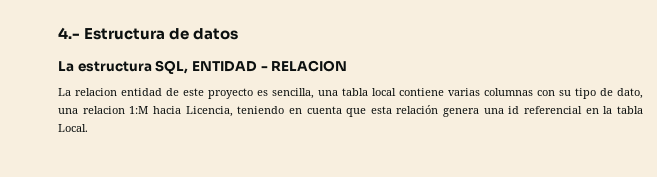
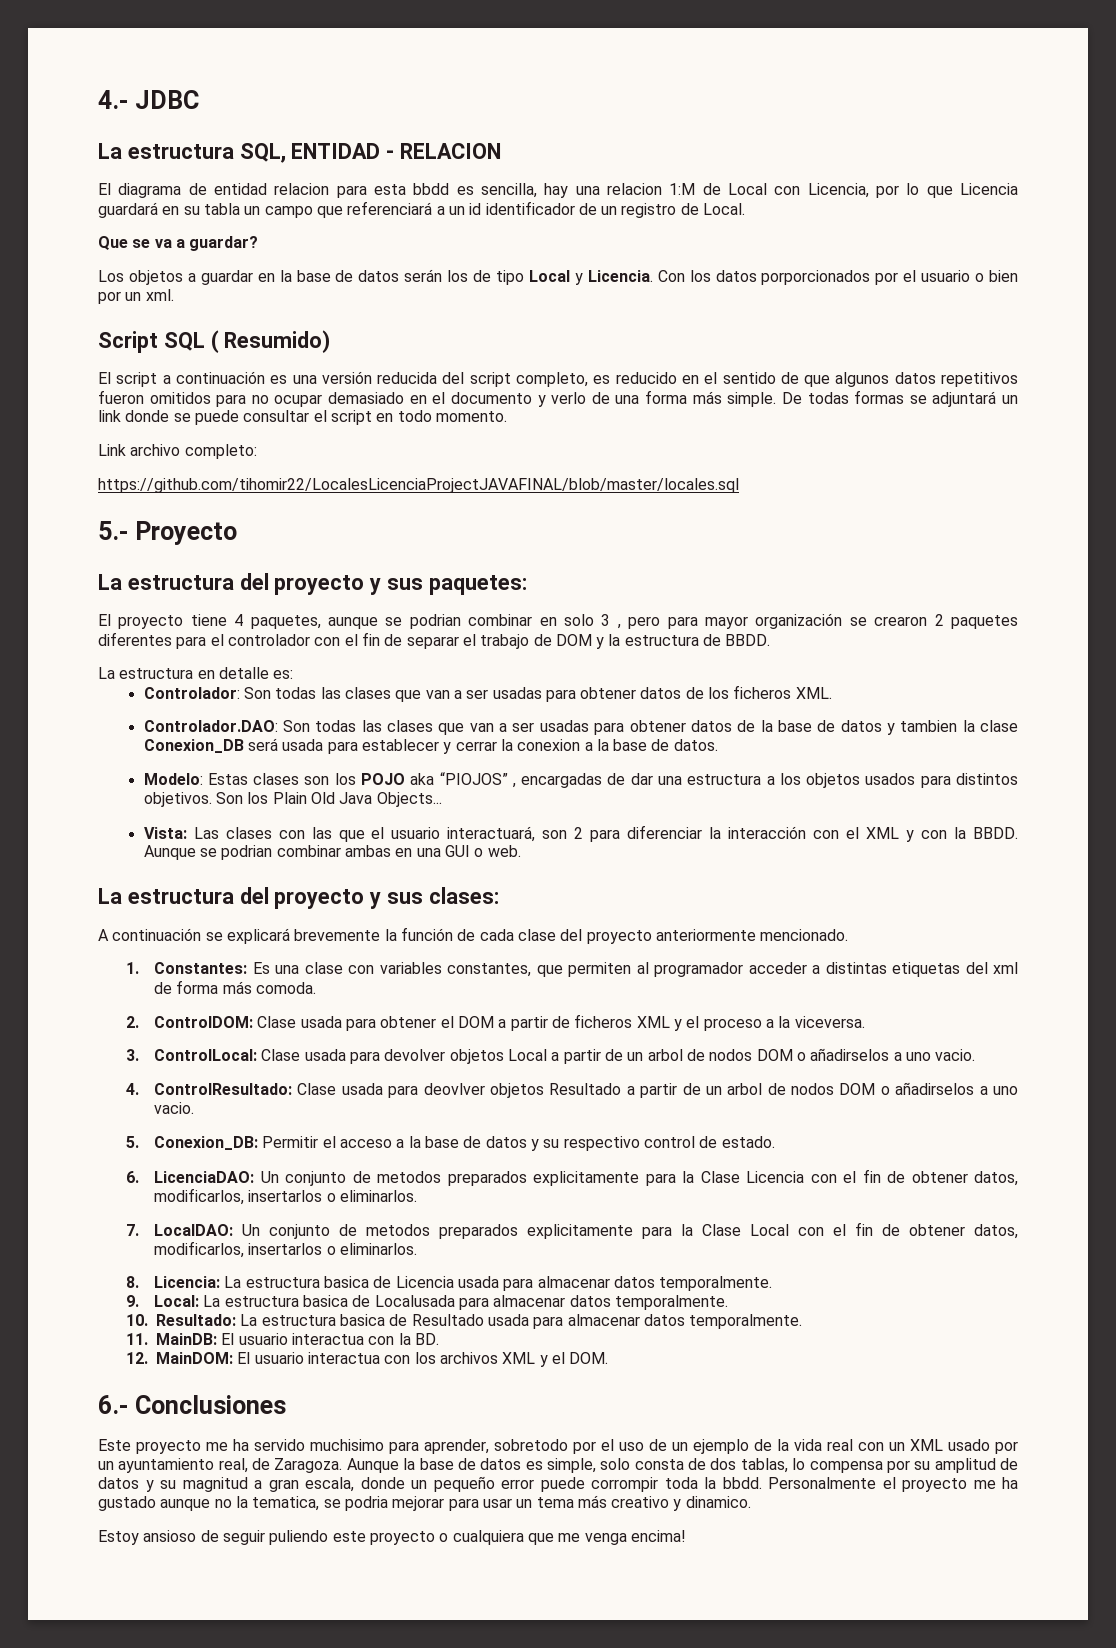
- 4.- Estructura de datos
+ 4.- JDBC
- La relacion entidad de este proyecto es sencilla, una tabla local contiene varias columnas con su tipo de dato, una relacion 1:M hacia Licencia, teniendo en cuenta que esta relación genera una id referencial en la tabla Local.
+ El diagrama de entidad relacion para esta bbdd es sencilla, hay una relacion 1:M de Local con Licencia, por lo que Licencia guardará en su tabla un campo que referenciará a un id identificador de un registro de Local.
+ Que se va a guardar?
+ Los objetos a guardar en la base de datos serán los de tipo Local y Licencia. Con los datos porporcionados por el usuario o bien por un xml.
+ Script SQL ( Resumido)
+ El script a continuación es una versión reducida del script completo, es reducido en el sentido de que algunos datos repetitivos fueron omitidos para no ocupar demasiado en el documento y verlo de una forma más simple. De todas formas se adjuntará un link donde se puede consultar el script en todo momento.
+ Link archivo completo:
+ https://github.com/tihomir22/LocalesLicenciaProjectJAVAFINAL/blob/master/locales.sql
+ 5.- Proyecto
+ La estructura del proyecto y sus paquetes:
+ El proyecto tiene 4 paquetes, aunque se podrian combinar en solo 3 , pero para mayor organización se crearon 2 paquetes diferentes para el controlador con el fin de separar el trabajo de DOM y la estructura de BBDD.
+ La estructura en detalle es:
+ Controlador: Son todas las clases que van a ser usadas para obtener datos de los ficheros XML.
+ Controlador.DAO: Son todas las clases que van a ser usadas para obtener datos de la base de datos y tambien la clase Conexion_DB será usada para establecer y cerrar la conexion a la base de datos.
+ Modelo: Estas clases son los POJO aka “PIOJOS” , encargadas de dar una estructura a los objetos usados para distintos objetivos. Son los Plain Old Java Objects...
+ Vista: Las clases con las que el usuario interactuará, son 2 para diferenciar la interacción con el XML y con la BBDD. Aunque se podrian combinar ambas en una GUI o web.
+ La estructura del proyecto y sus clases:
+ A continuación se explicará brevemente la función de cada clase del proyecto anteriormente mencionado.
+ 1. Constantes: Es una clase con variables constantes, que permiten al programador acceder a distintas etiquetas del xml de forma más comoda.
+ 2. ControlDOM: Clase usada para obtener el DOM a partir de ficheros XML y el proceso a la viceversa.
+ 3. ControlLocal: Clase usada para devolver objetos Local a partir de un arbol de nodos DOM o añadirselos a uno vacio.
+ 4. ControlResultado: Clase usada para deovlver objetos Resultado a partir de un arbol de nodos DOM o añadirselos a uno vacio.
+ 5. Conexion_DB: Permitir el acceso a la base de datos y su respectivo control de estado.
+ 6. LicenciaDAO: Un conjunto de metodos preparados explicitamente para la Clase Licencia con el fin de obtener datos, modificarlos, insertarlos o eliminarlos.
+ 7. LocalDAO: Un conjunto de metodos preparados explicitamente para la Clase Local con el fin de obtener datos, modificarlos, insertarlos o eliminarlos.
+ 8. Licencia: La estructura basica de Licencia usada para almacenar datos temporalmente.
+ 9. Local: La estructura basica de Localusada para almacenar datos temporalmente.
+ 10. Resultado: La estructura basica de Resultado usada para almacenar datos temporalmente.
+ 11. MainDB: El usuario interactua con la BD.
+ 12. MainDOM: El usuario interactua con los archivos XML y el DOM.
+ 6.- Conclusiones
+ Este proyecto me ha servido muchisimo para aprender, sobretodo por el uso de un ejemplo de la vida real con un XML usado por un ayuntamiento real, de Zaragoza. Aunque la base de datos es simple, solo consta de dos tablas, lo compensa por su amplitud de datos y su magnitud a gran escala, donde un pequeño error puede corrompir toda la bbdd. Personalmente el proyecto me ha gustado aunque no la tematica, se podria mejorar para usar un tema más creativo y dinamico.
+ Estoy ansioso de seguir puliendo este proyecto o cualquiera que me venga encima!

